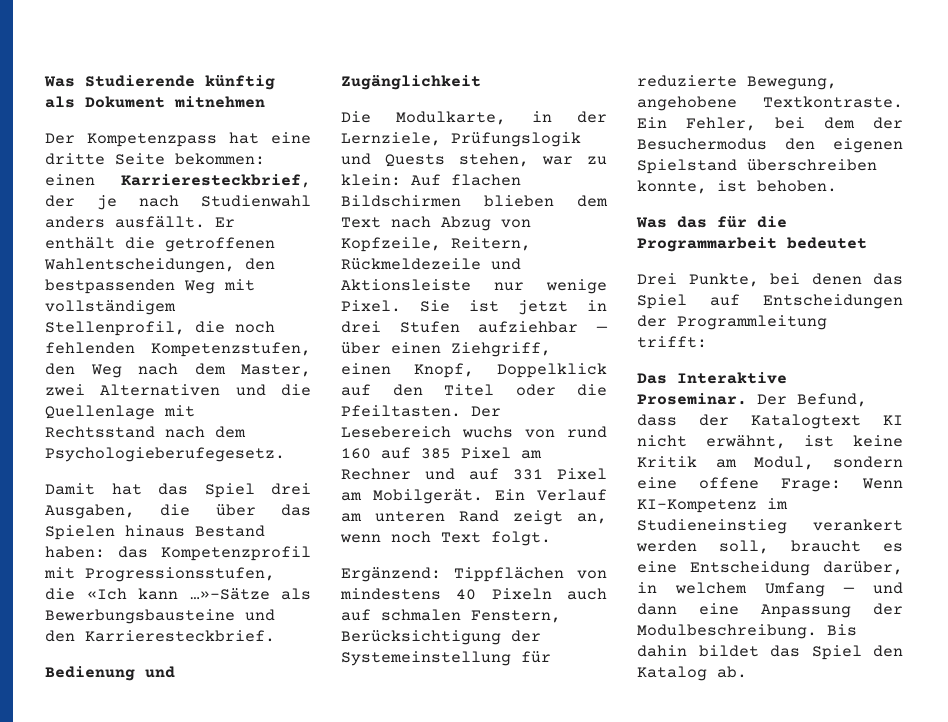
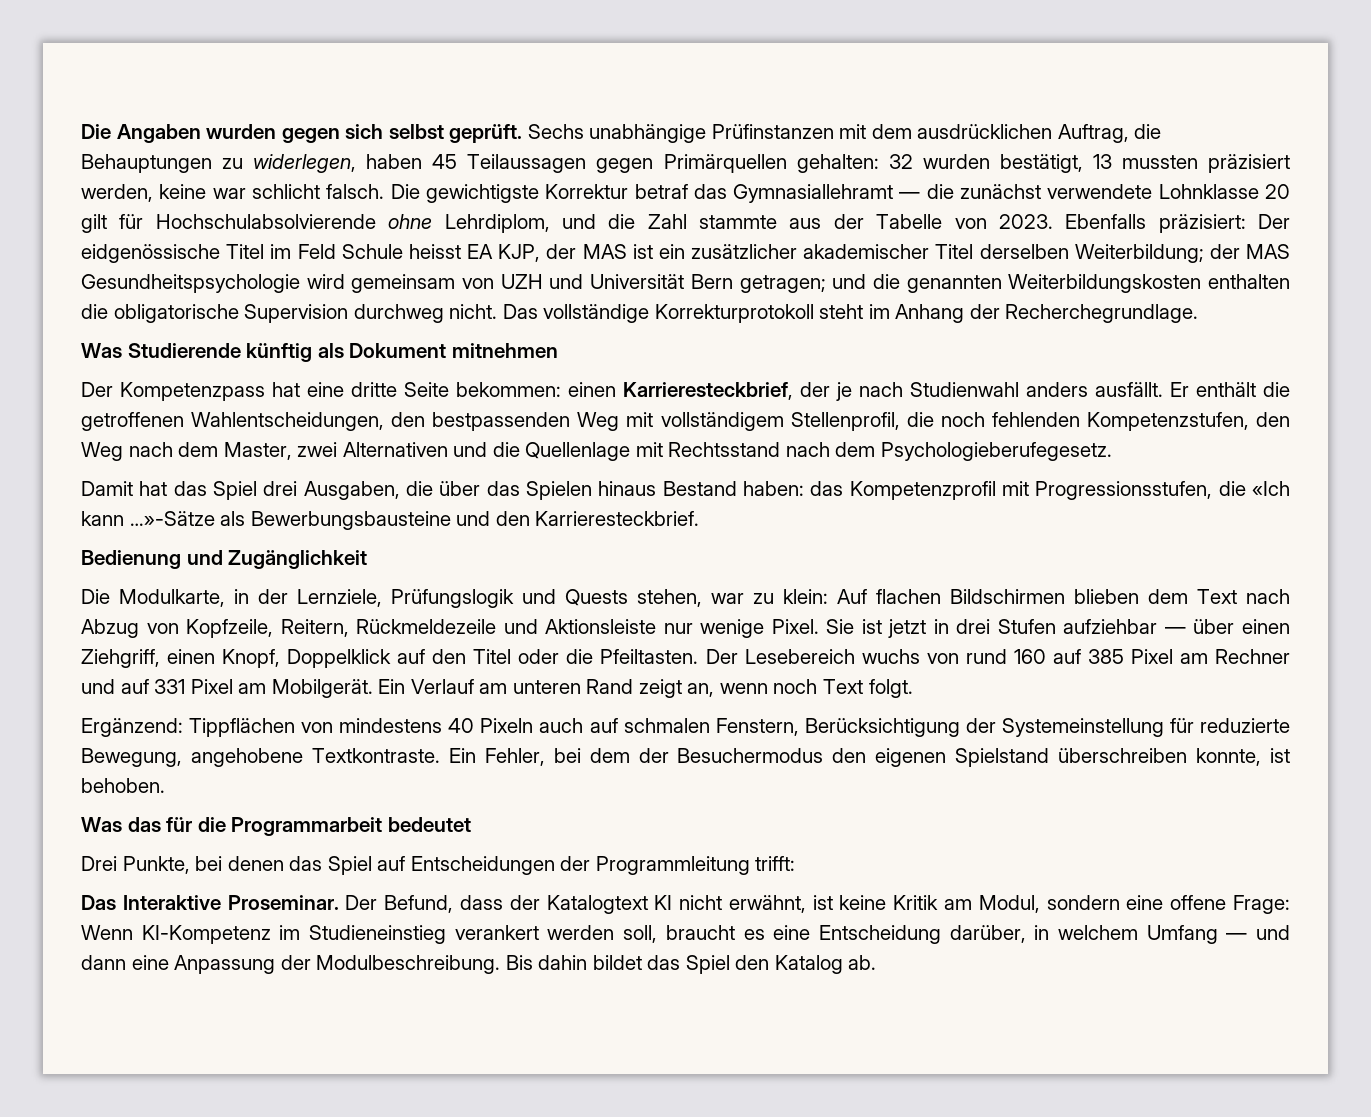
+ Die Angaben wurden gegen sich selbst geprüft. Sechs unabhängige Prüfinstanzen mit dem ausdrücklichen Auftrag, die Behauptungen zu widerlegen, haben 45 Teilaussagen gegen Primärquellen gehalten: 32 wurden bestätigt, 13 mussten präzisiert werden, keine war schlicht falsch. Die gewichtigste Korrektur betraf das Gymnasiallehramt — die zunächst verwendete Lohnklasse 20 gilt für Hochschulabsolvierende ohne Lehrdiplom, und die Zahl stammte aus der Tabelle von 2023. Ebenfalls präzisiert: Der eidgenössische Titel im Feld Schule heisst EA KJP, der MAS ist ein zusätzlicher akademischer Titel derselben Weiterbildung; der MAS Gesundheitspsychologie wird gemeinsam von UZH und Universität Bern getragen; und die genannten Weiterbildungskosten enthalten die obligatorische Supervision durchweg nicht. Das vollständige Korrekturprotokoll steht im Anhang der Recherchegrundlage.

